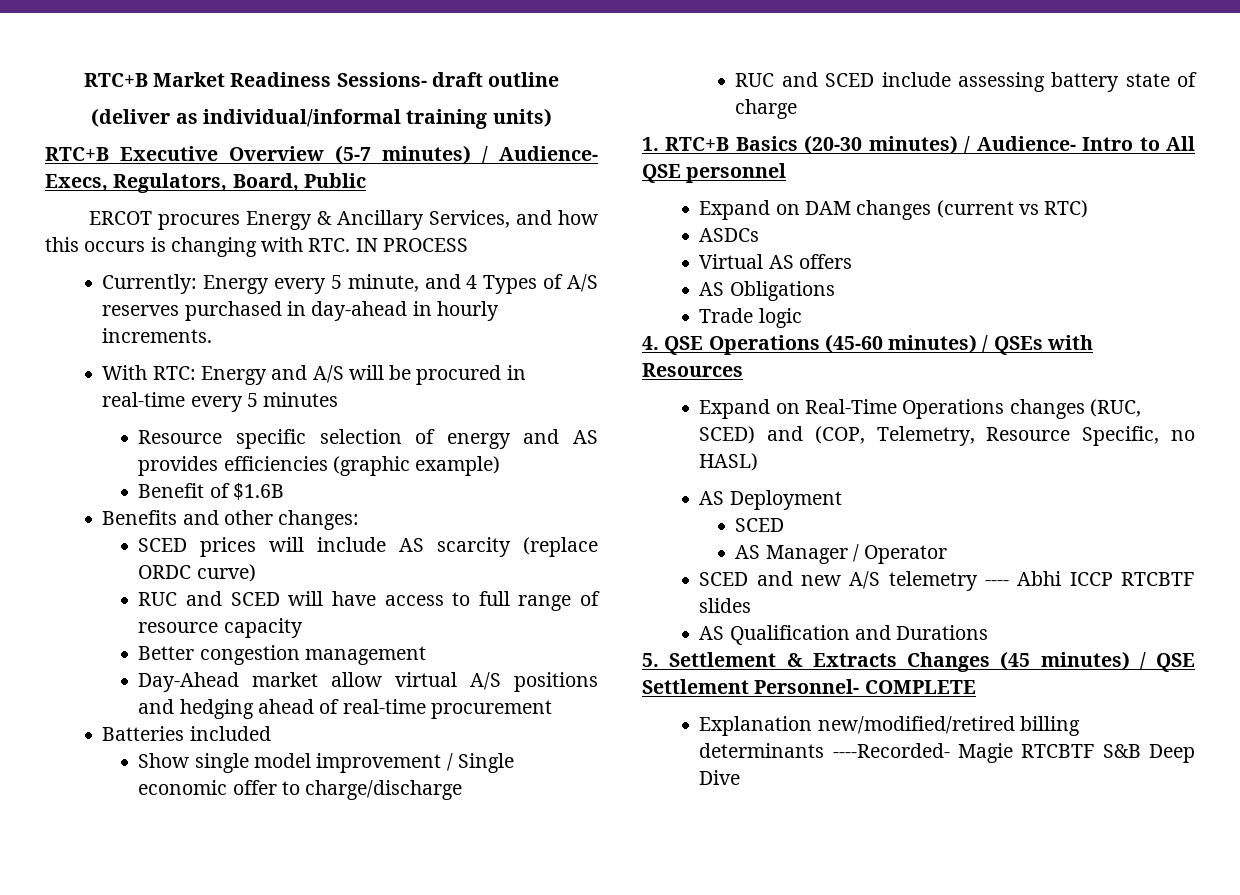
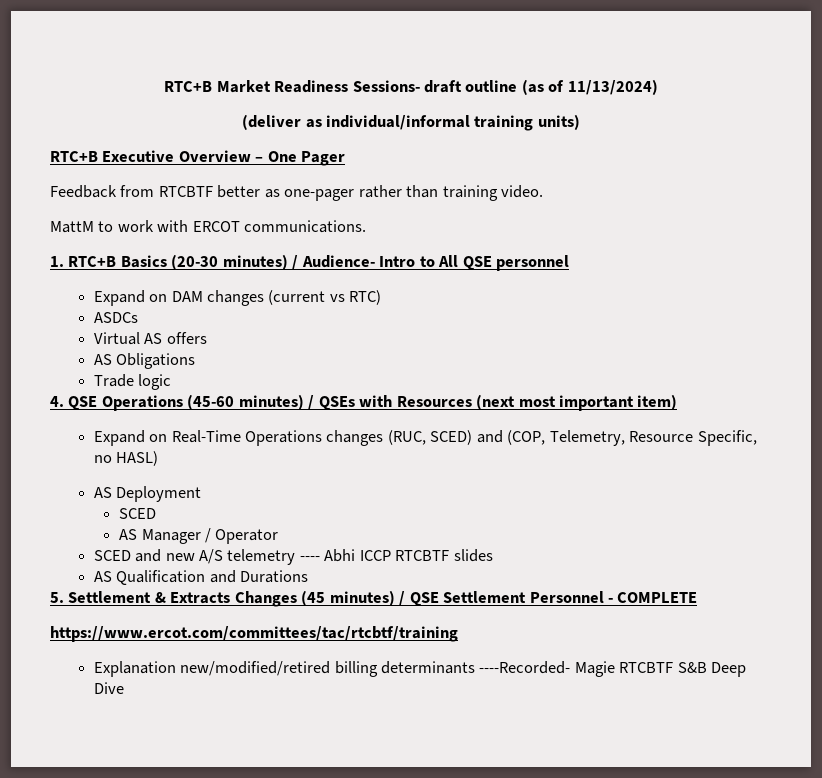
- RTC+B Market Readiness Sessions- draft outline
+ RTC+B Market Readiness Sessions- draft outline (as of 11/13/2024)
- RTC+B Executive Overview (5-7 minutes) / Audience- Execs, Regulators, Board, Public
- ERCOT procures Energy & Ancillary Services, and how this occurs is changing with RTC. IN PROCESS
- Currently: Energy every 5 minute, and 4 Types of A/S reserves purchased in day-ahead in hourly increments.
- With RTC: Energy and A/S will be procured in real-time every 5 minutes
- Resource specific selection of energy and AS provides efficiencies (graphic example)
- Benefit of $1.6B
- Benefits and other changes:
- SCED prices will include AS scarcity (replace ORDC curve)
- RUC and SCED will have access to full range of resource capacity
- Better congestion management
- Day-Ahead market allow virtual A/S positions and hedging ahead of real-time procurement
- Batteries included
- Show single model improvement / Single economic offer to charge/discharge
- RUC and SCED include assessing battery state of charge
+ RTC+B Executive Overview – One Pager
+ Feedback from RTCBTF better as one-pager rather than training video.
+ MattM to work with ERCOT communications.
- 4. QSE Operations (45-60 minutes) / QSEs with Resources
+ 4. QSE Operations (45-60 minutes) / QSEs with Resources (next most important item)
- 5. Settlement & Extracts Changes (45 minutes) / QSE Settlement Personnel- COMPLETE
+ 5. Settlement & Extracts Changes (45 minutes) / QSE Settlement Personnel - COMPLETE
+ https://www.ercot.com/committees/tac/rtcbtf/training

